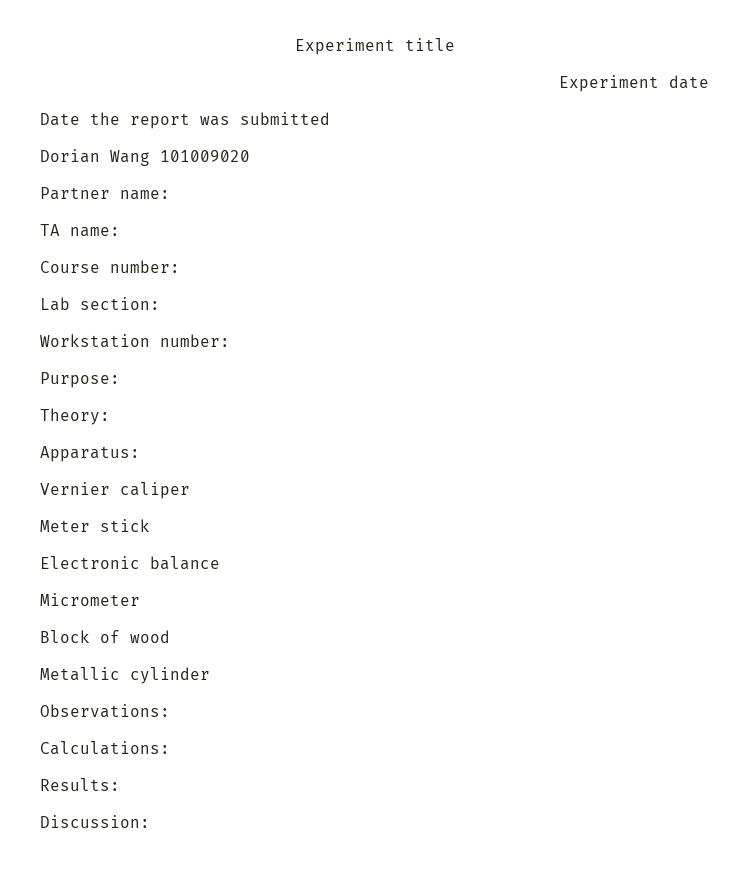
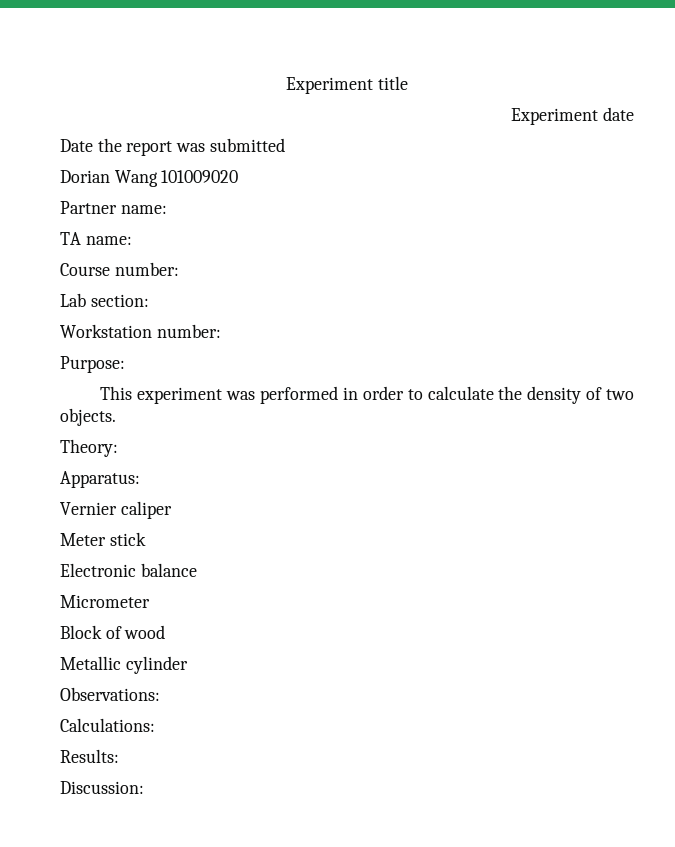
+ This experiment was performed in order to calculate the density of two objects.

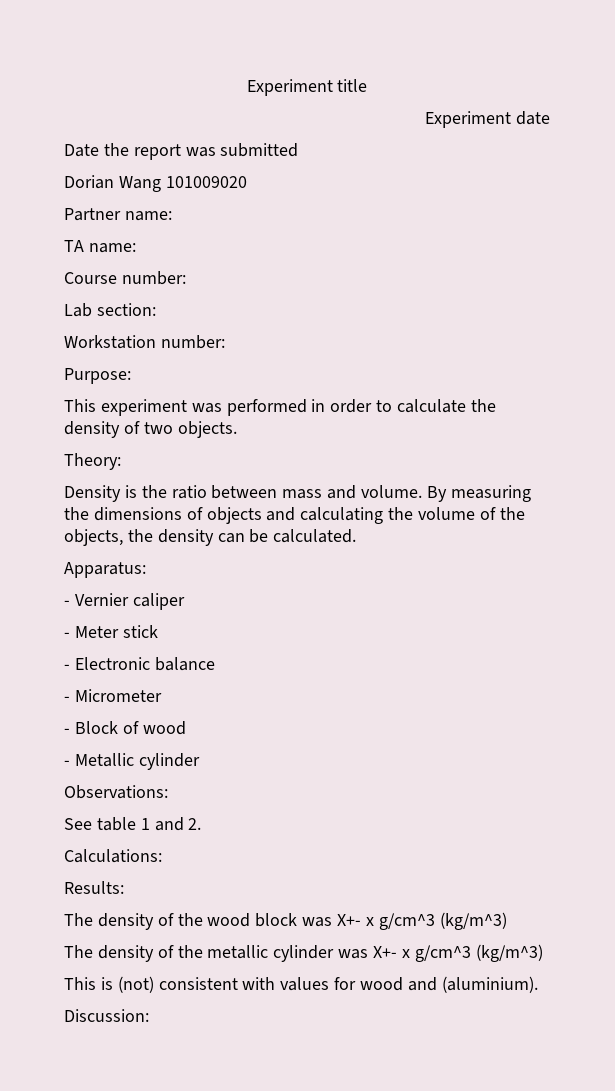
+ Density is the ratio between mass and volume. By measuring the dimensions of objects and calculating the volume of the objects, the density can be calculated.
- Vernier caliper
+ - Vernier caliper
- Meter stick
+ - Meter stick
- Electronic balance
+ - Electronic balance
- Micrometer
+ - Micrometer
- Block of wood
+ - Block of wood
- Metallic cylinder
+ - Metallic cylinder
+ See table 1 and 2.
  Calculations:
  Results:
+ The density of the wood block was X+- x g/cm^3 (kg/m^3)
+ The density of the metallic cylinder was X+- x g/cm^3 (kg/m^3)
+ This is (not) consistent with values for wood and (aluminium).

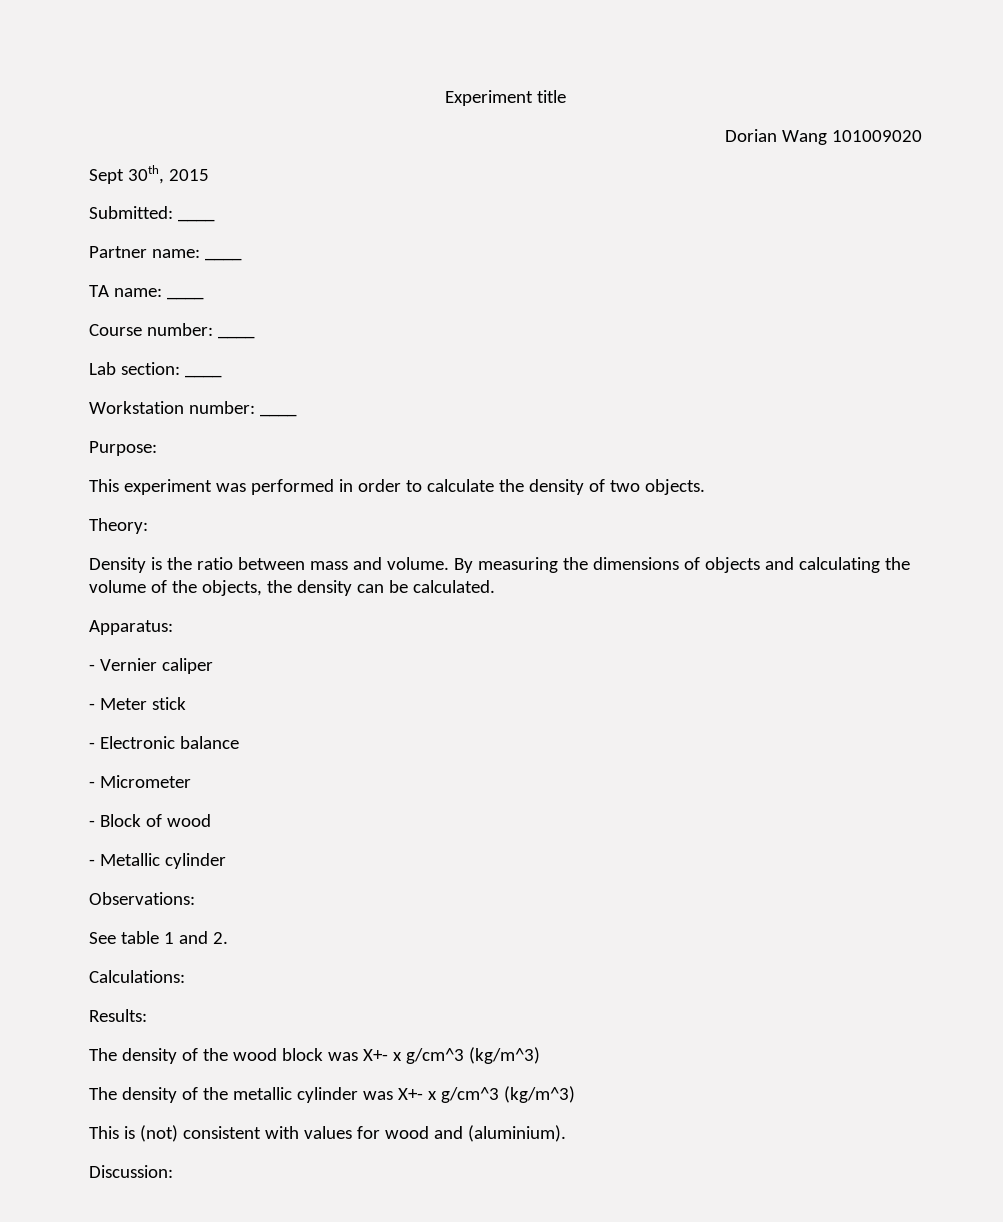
- Experiment date
- Date the report was submitted
  Dorian Wang 101009020
+ Sept 30th, 2015
+ Submitted: ____
- Partner name:
+ Partner name: ____
- TA name:
+ TA name: ____
- Course number:
+ Course number: ____
- Lab section:
+ Lab section: ____
- Workstation number:
+ Workstation number: ____

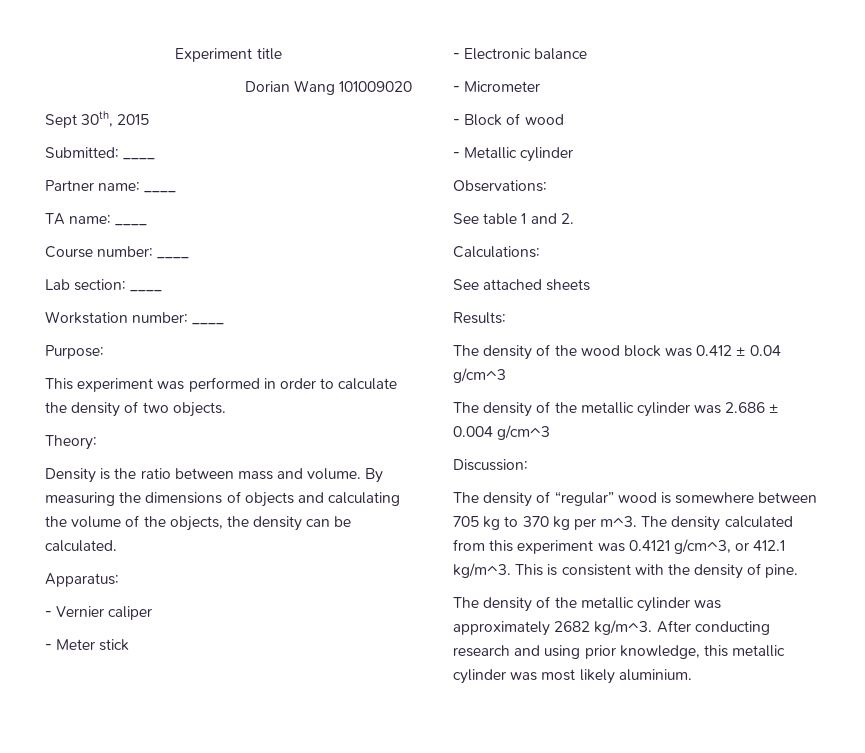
+ See attached sheets
- The density of the wood block was X+- x g/cm^3 (kg/m^3)
- The density of the metallic cylinder was X+- x g/cm^3 (kg/m^3)
- This is (not) consistent with values for wood and (aluminium).
+ The density of the wood block was 0.412 ± 0.04 g/cm^3
+ The density of the metallic cylinder was 2.686 ± 0.004 g/cm^3
  Discussion:
+ The density of “regular” wood is somewhere between 705 kg to 370 kg per m^3. The density calculated from this experiment was 0.4121 g/cm^3, or 412.1 kg/m^3. This is consistent with the density of pine.
+ The density of the metallic cylinder was approximately 2682 kg/m^3. After conducting research and using prior knowledge, this metallic cylinder was most likely aluminium.

